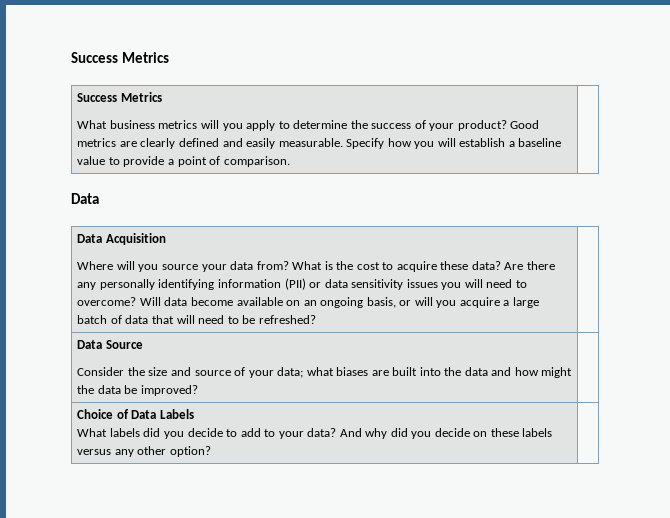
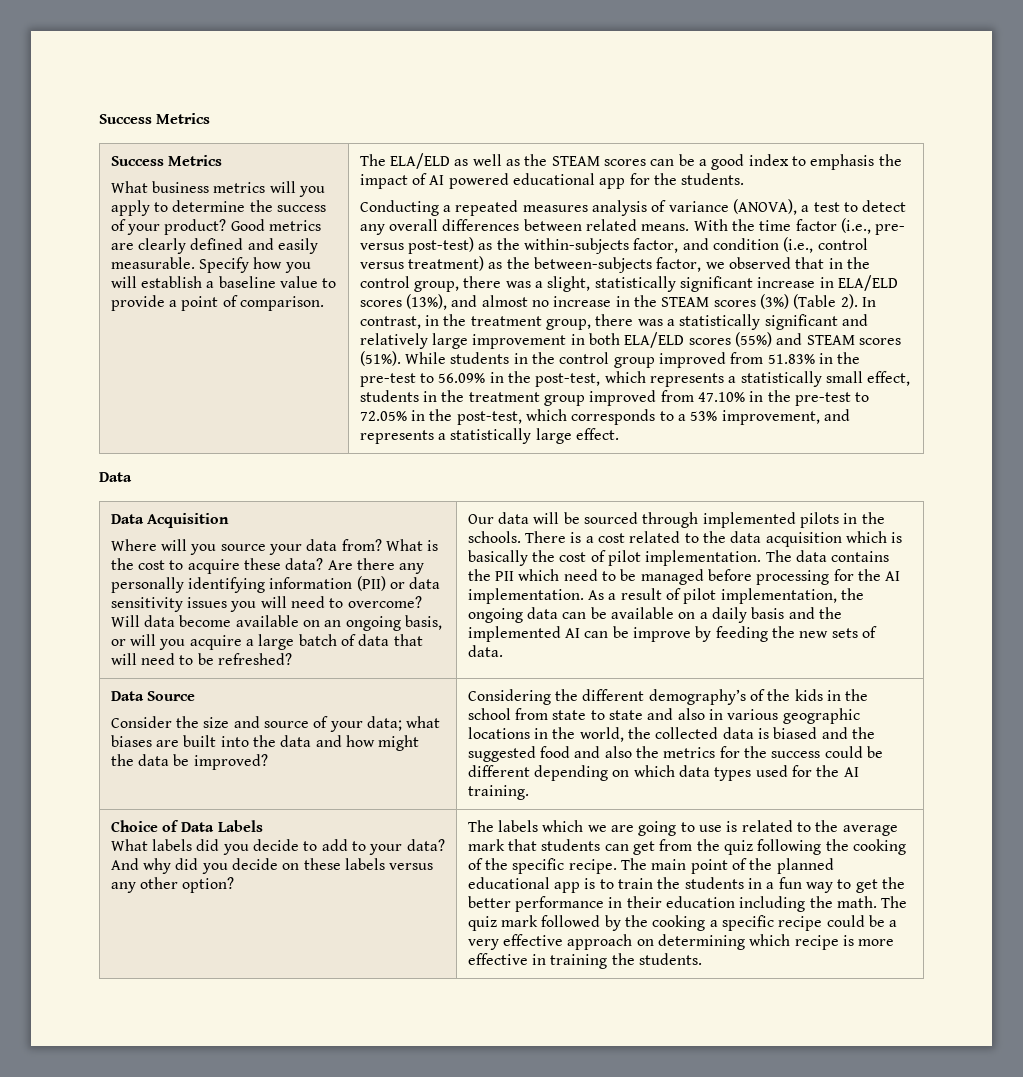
+ The ELA/ELD as well as the STEAM scores can be a good index to emphasis the impact of AI powered educational app for the students.
+ Conducting a repeated measures analysis of variance (ANOVA), a test to detect any overall differences between related means. With the time factor (i.e., pre- versus post-test) as the within-subjects factor, and condition (i.e., control versus treatment) as the between-subjects factor, we observed that in the control group, there was a slight, statistically significant increase in ELA/ELD scores (13%), and almost no increase in the STEAM scores (3%) (Table 2). In contrast, in the treatment group, there was a statistically significant and relatively large improvement in both ELA/ELD scores (55%) and STEAM scores (51%). While students in the control group improved from 51.83% in the pre-test to 56.09% in the post-test, which represents a statistically small effect, students in the treatment group improved from 47.10% in the pre-test to 72.05% in the post-test, which corresponds to a 53% improvement, and represents a statistically large effect.
+ Our data will be sourced through implemented pilots in the schools. There is a cost related to the data acquisition which is basically the cost of pilot implementation. The data contains the PII which need to be managed before processing for the AI implementation. As a result of pilot implementation, the ongoing data can be available on a daily basis and the implemented AI can be improve by feeding the new sets of data.
+ Considering the different demography’s of the kids in the school from state to state and also in various geographic locations in the world, the collected data is biased and the suggested food and also the metrics for the success could be different depending on which data types used for the AI training.
+ The labels which we are going to use is related to the average mark that students can get from the quiz following the cooking of the specific recipe. The main point of the planned educational app is to train the students in a fun way to get the better performance in their education including the math. The quiz mark followed by the cooking a specific recipe could be a very effective approach on determining which recipe is more effective in training the students.

